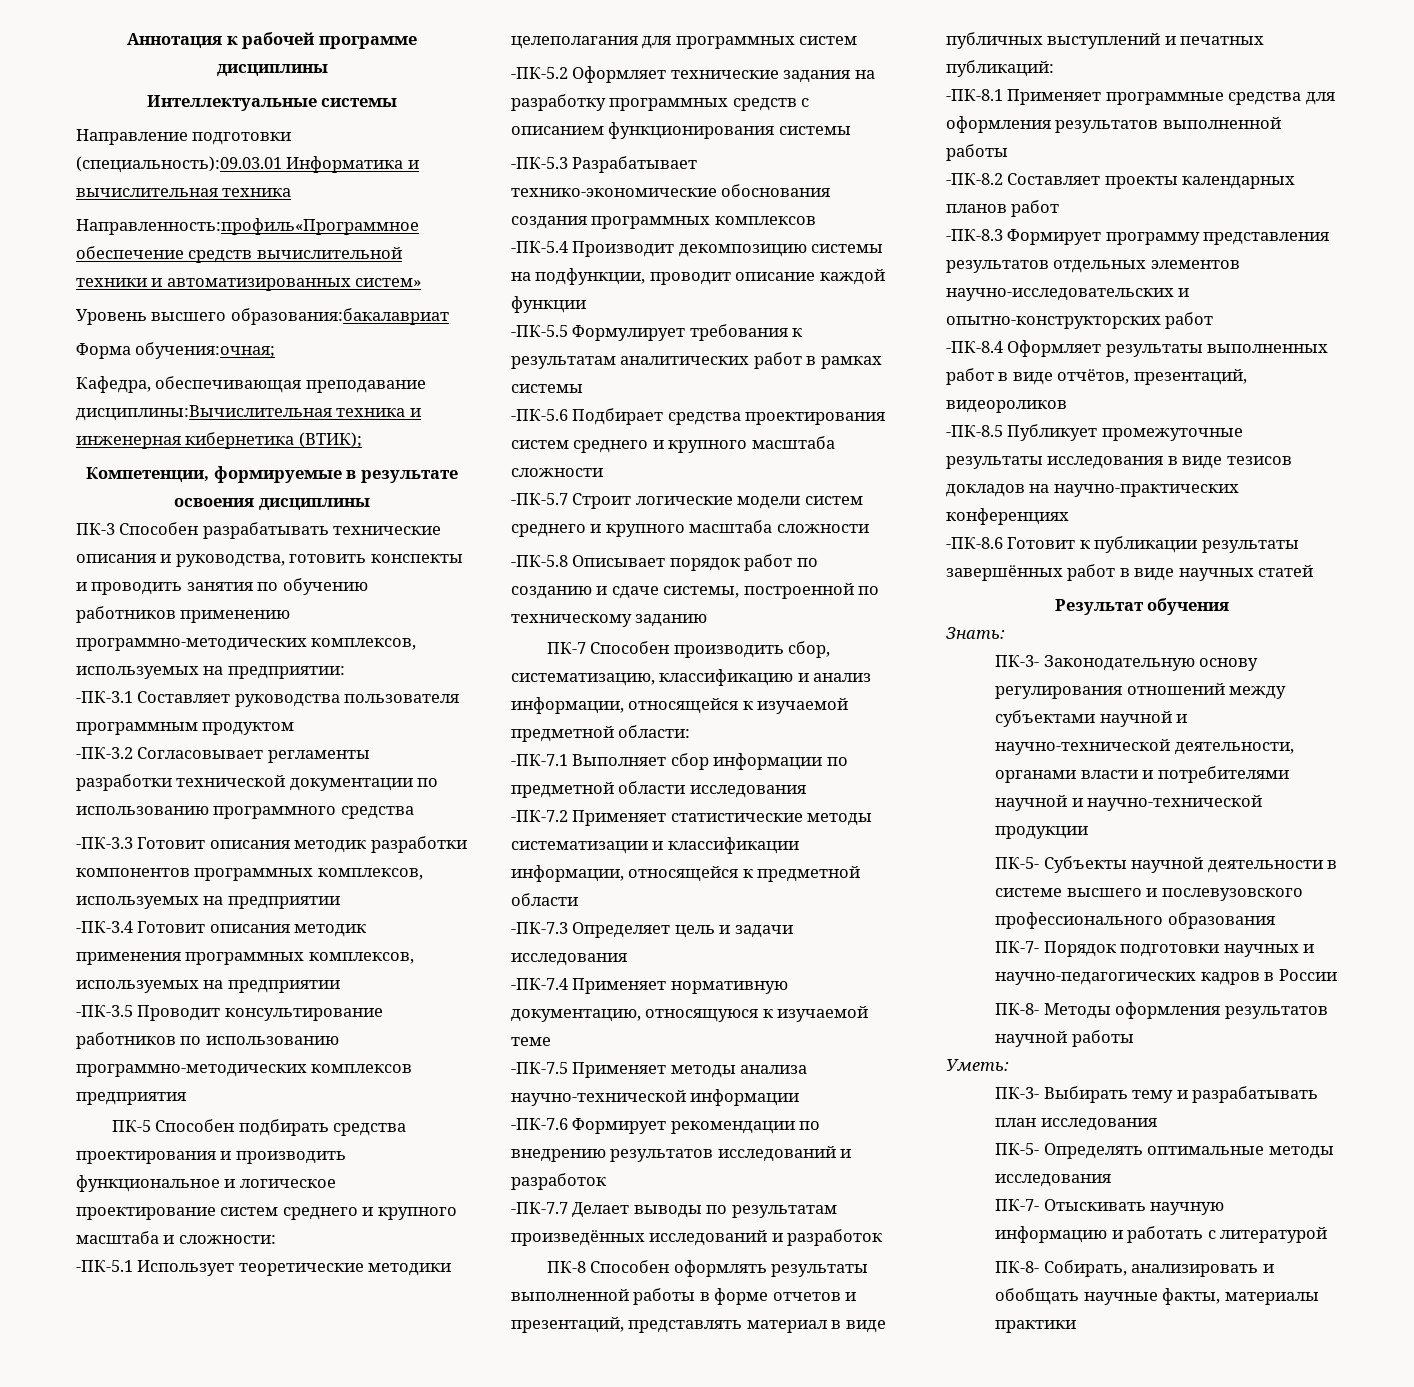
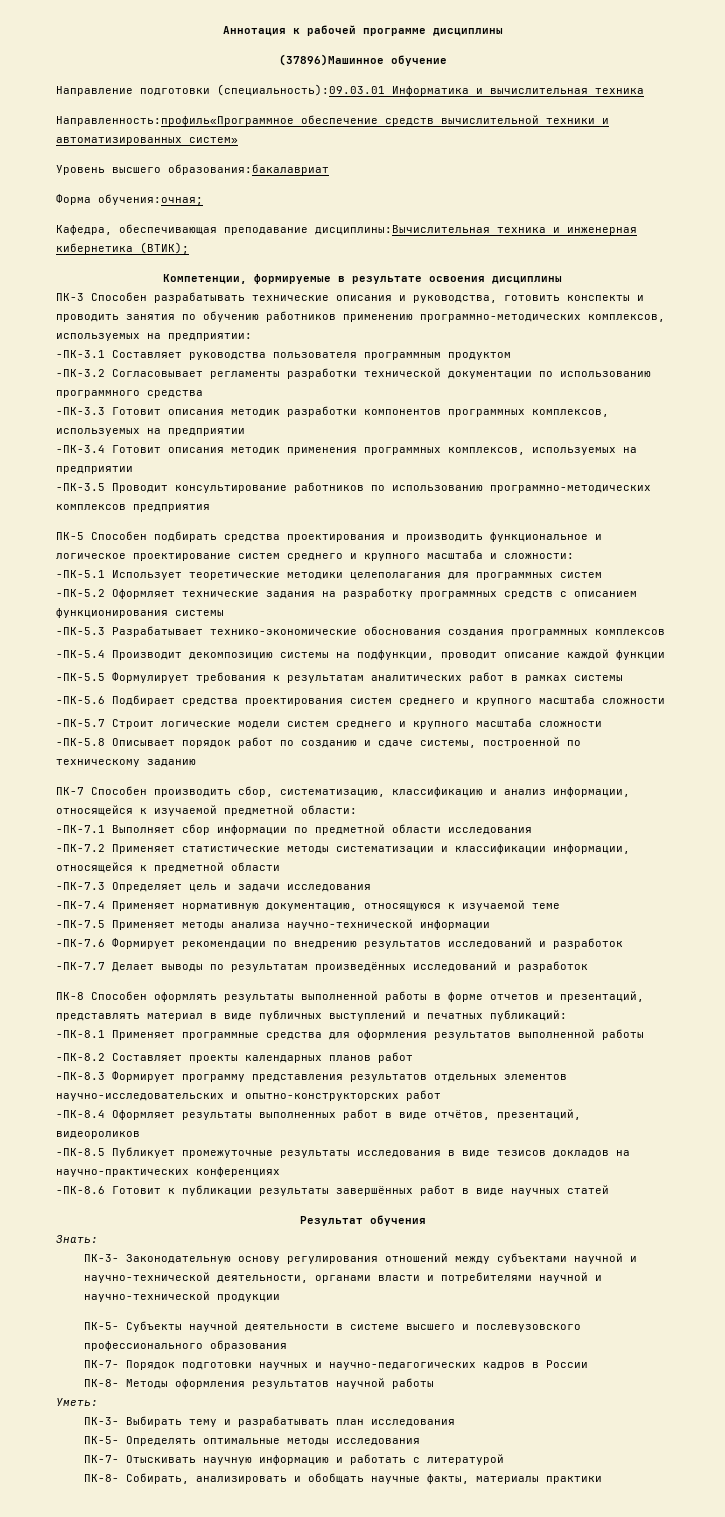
- Интеллектуальные системы
+ (37896)Машинное обучение

